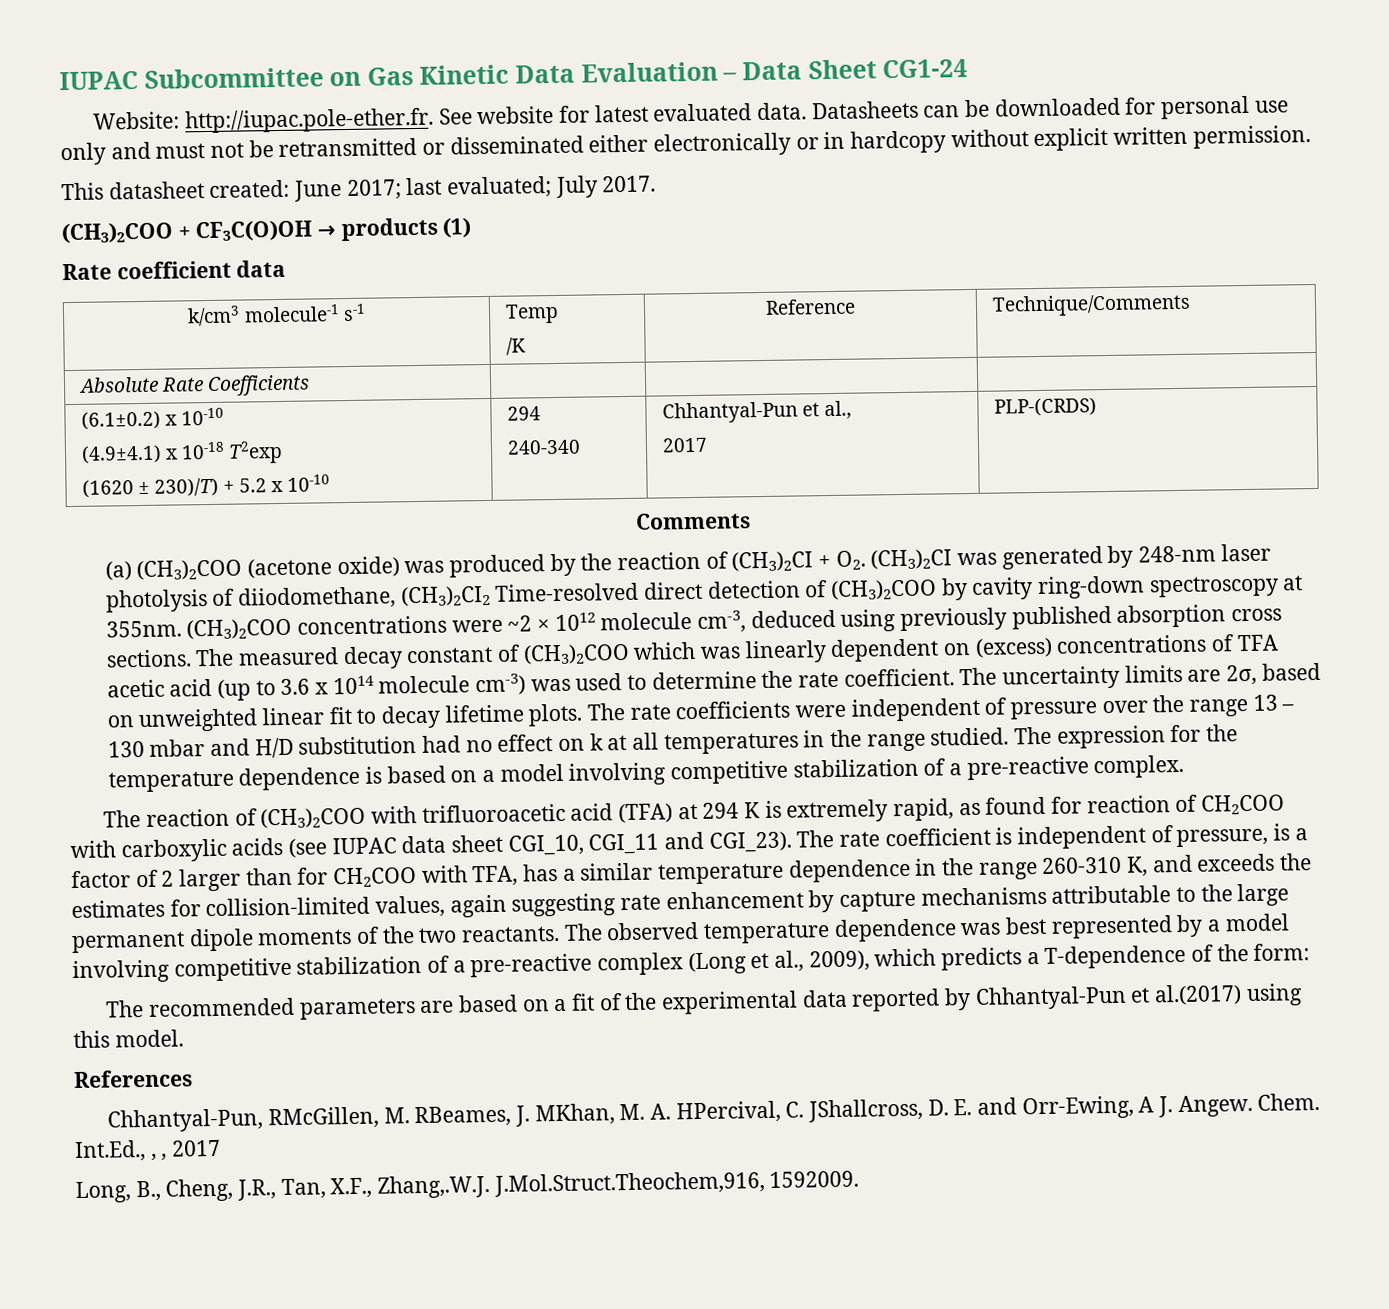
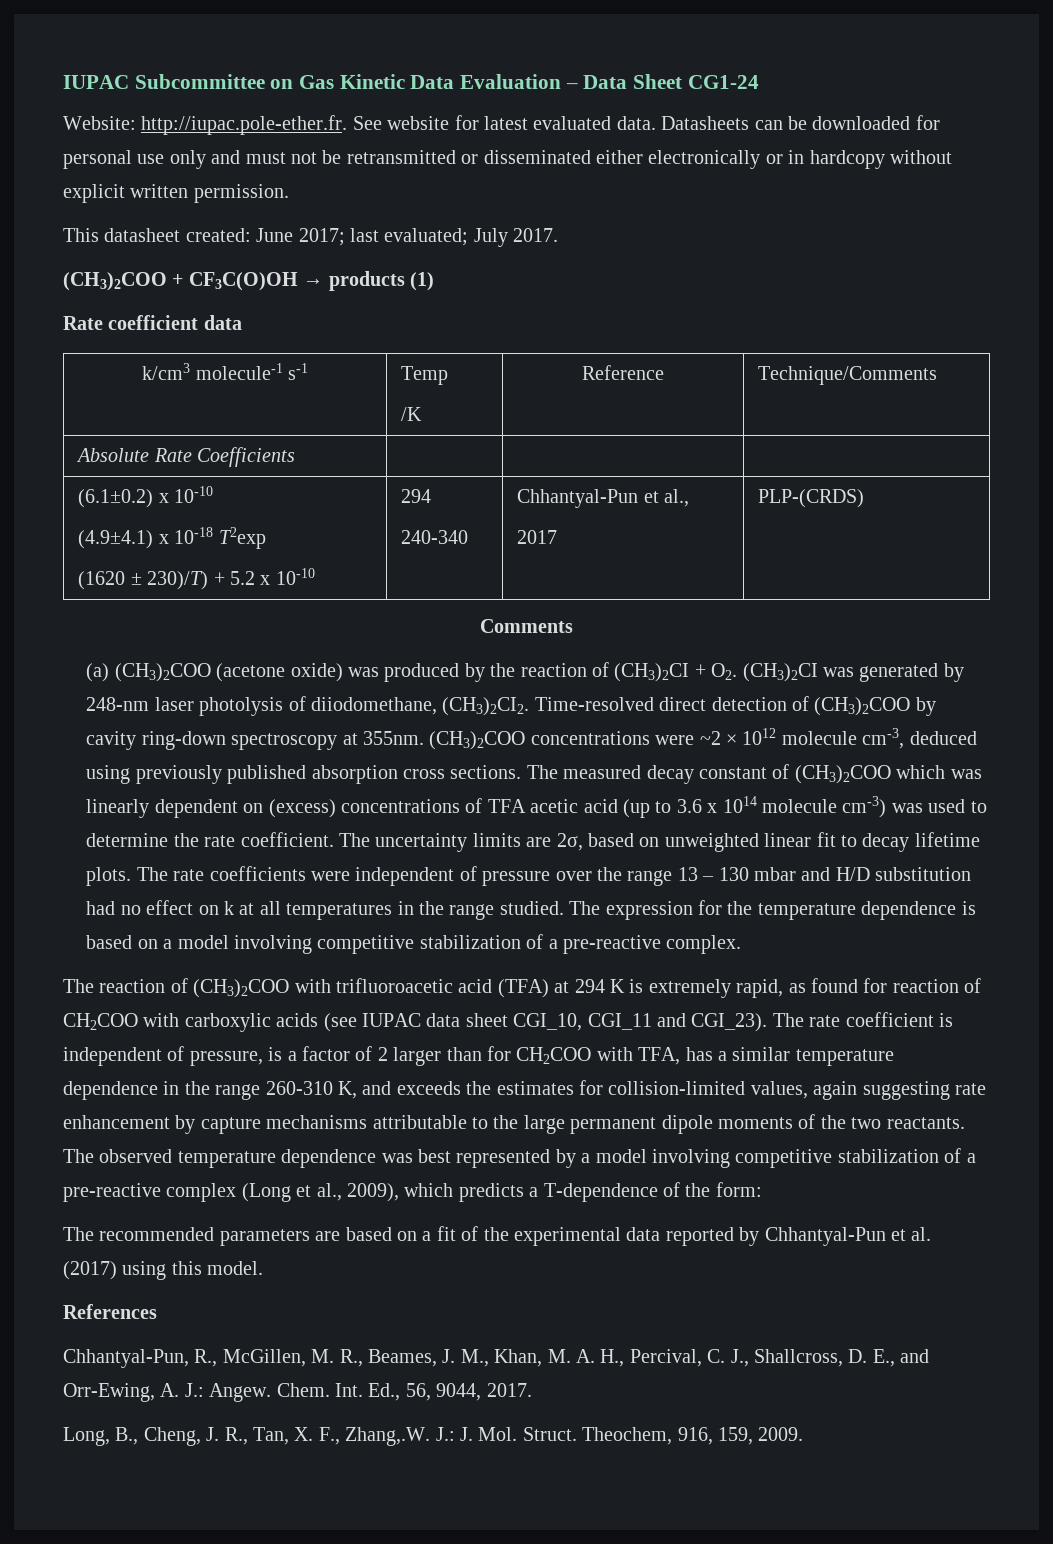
- (a) (CH3)2COO (acetone oxide) was produced by the reaction of (CH3)2CI + O2. (CH3)2CI was generated by 248-nm laser photolysis of diiodomethane, (CH3)2CI2 Time-resolved direct detection of (CH3)2COO by cavity ring-down spectroscopy at 355nm.
+ (a) (CH3)2COO (acetone oxide) was produced by the reaction of (CH3)2CI + O2. (CH3)2CI was generated by 248-nm laser photolysis of diiodomethane, (CH3)2CI2. Time-resolved direct detection of (CH3)2COO by cavity ring-down spectroscopy at 355nm.
- The recommended parameters are based on a fit of the experimental data reported by Chhantyal-Pun et al.(2017) using this model.
+ The recommended parameters are based on a fit of the experimental data reported by Chhantyal-Pun et al. (2017) using this model.
- Chhantyal-Pun, RMcGillen, M. RBeames, J. MKhan, M. A. HPercival, C. JShallcross, D. E. and Orr-Ewing, A J. Angew. Chem. Int.Ed., , , 2017
- Long, B., Cheng, J.R., Tan, X.F., Zhang,.W.J. J.Mol.Struct.Theochem,916, 1592009.
+ Chhantyal-Pun, R., McGillen, M. R., Beames, J. M., Khan, M. A. H., Percival, C. J., Shallcross, D. E., and Orr-Ewing, A. J.: Angew. Chem. Int. Ed., 56, 9044, 2017.
+ Long, B., Cheng, J. R., Tan, X. F., Zhang,.W. J.: J. Mol. Struct. Theochem, 916, 159, 2009.

